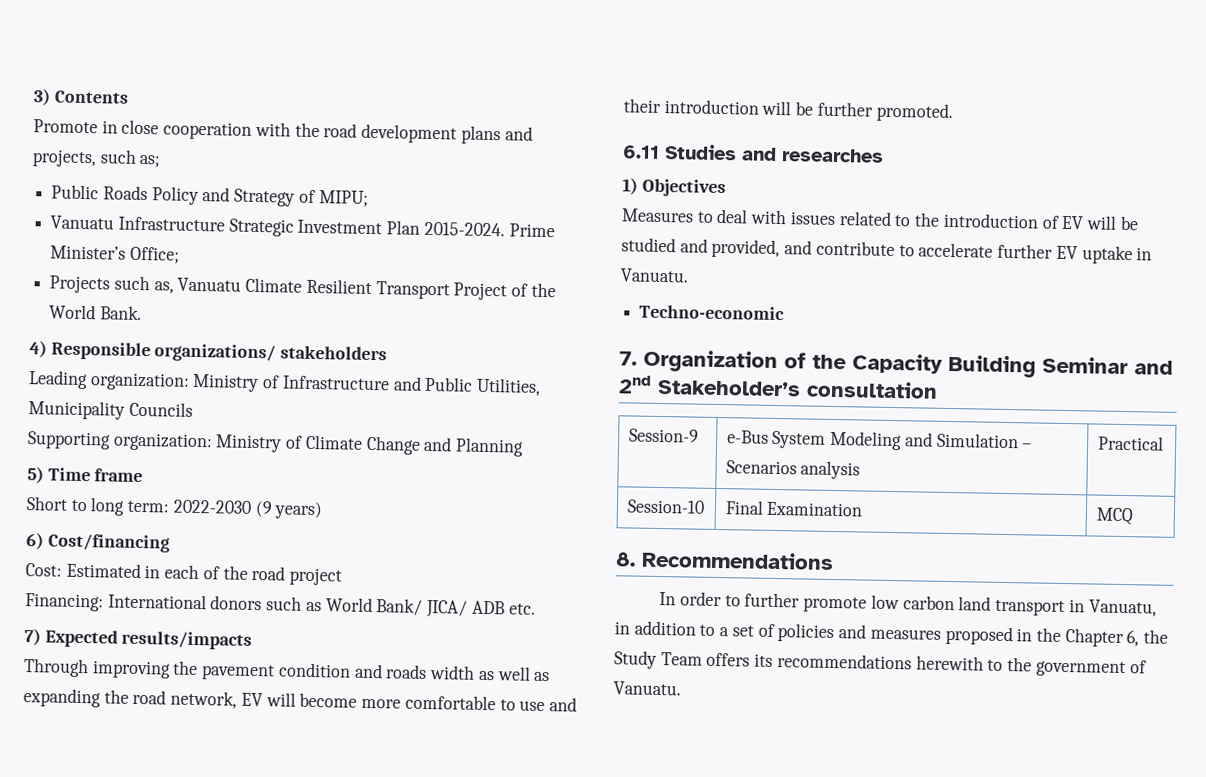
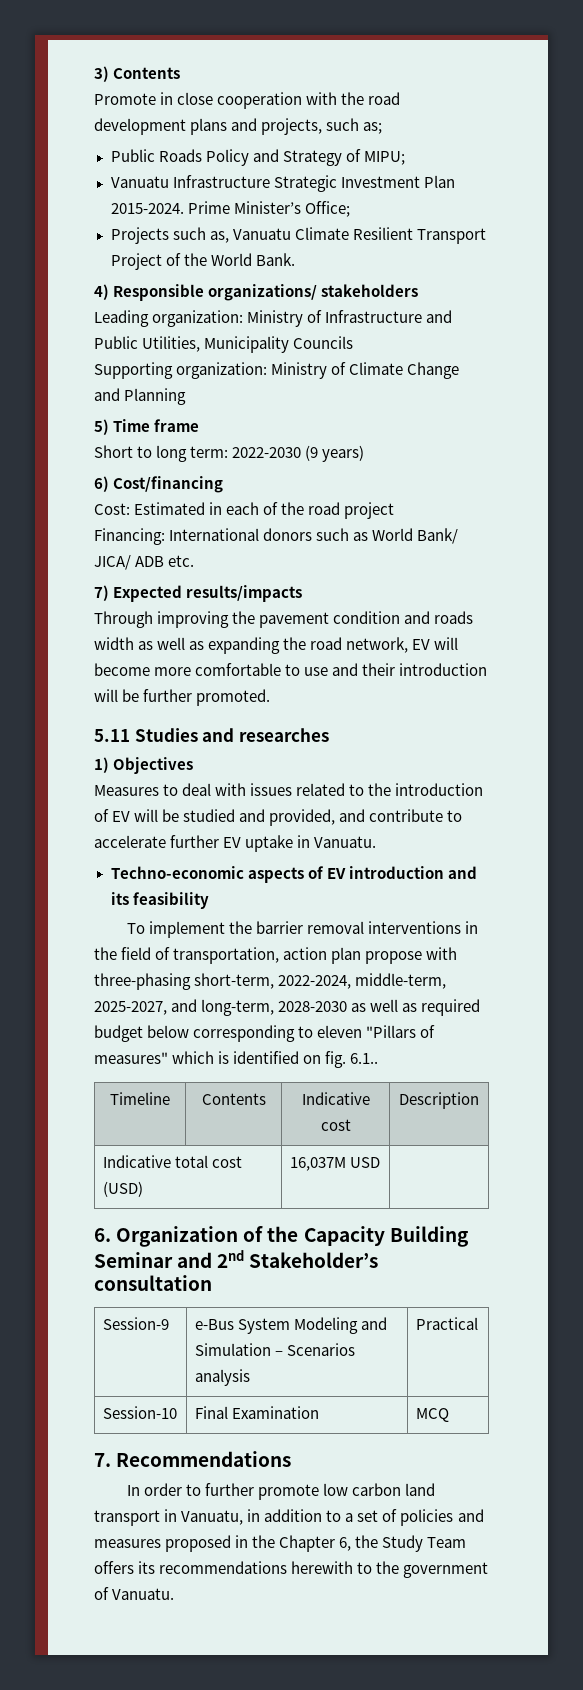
- 6.11 Studies and researches
+ 5.11 Studies and researches
- Techno-economic
- 7. Organization of the Capacity Building Seminar and 2nd Stakeholder’s consultation
+ Techno-economic aspects of EV introduction and its feasibility
+ To implement the barrier removal interventions in the field of transportation, action plan propose with three-phasing short-term, 2022-2024, middle-term, 2025-2027, and long-term, 2028-2030 as well as required budget below corresponding to eleven "Pillars of measures" which is identified on fig. 6.1..
+ Timeline | Contents | Indicative cost | Description
+ Indicative total cost (USD) | 16,037M USD |
+ 6. Organization of the Capacity Building Seminar and 2nd Stakeholder’s consultation
- 8. Recommendations
+ 7. Recommendations

